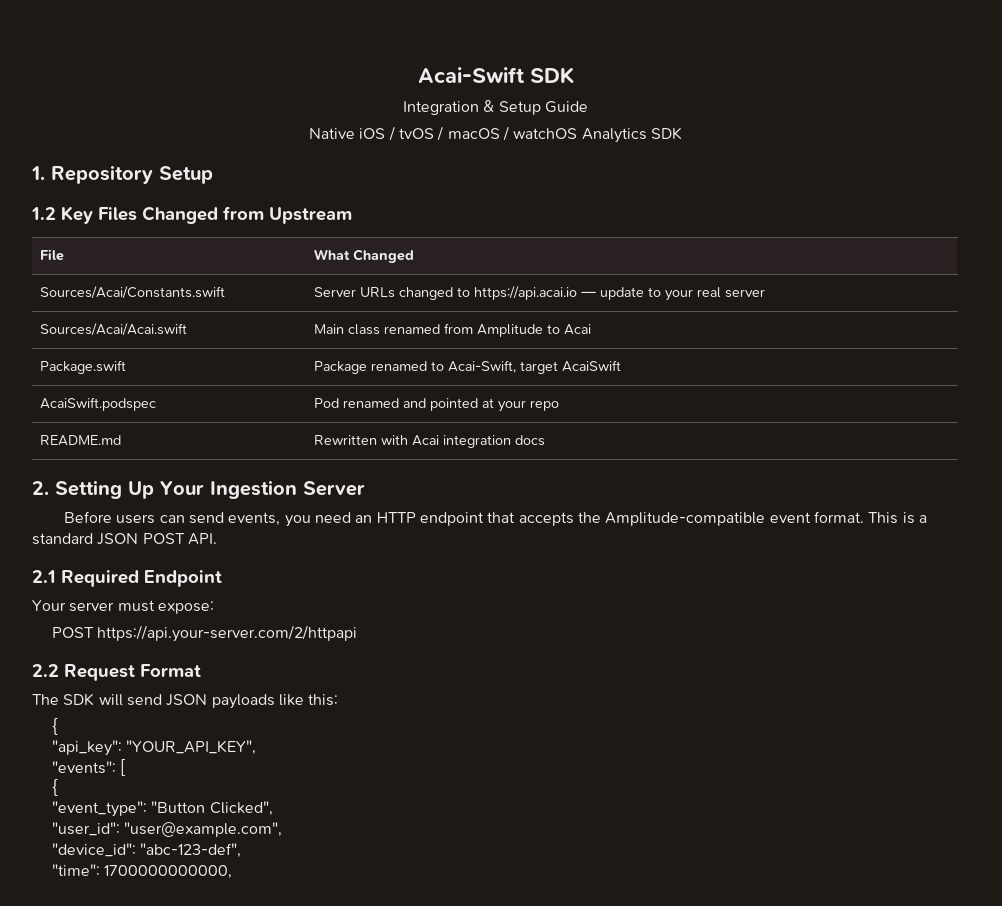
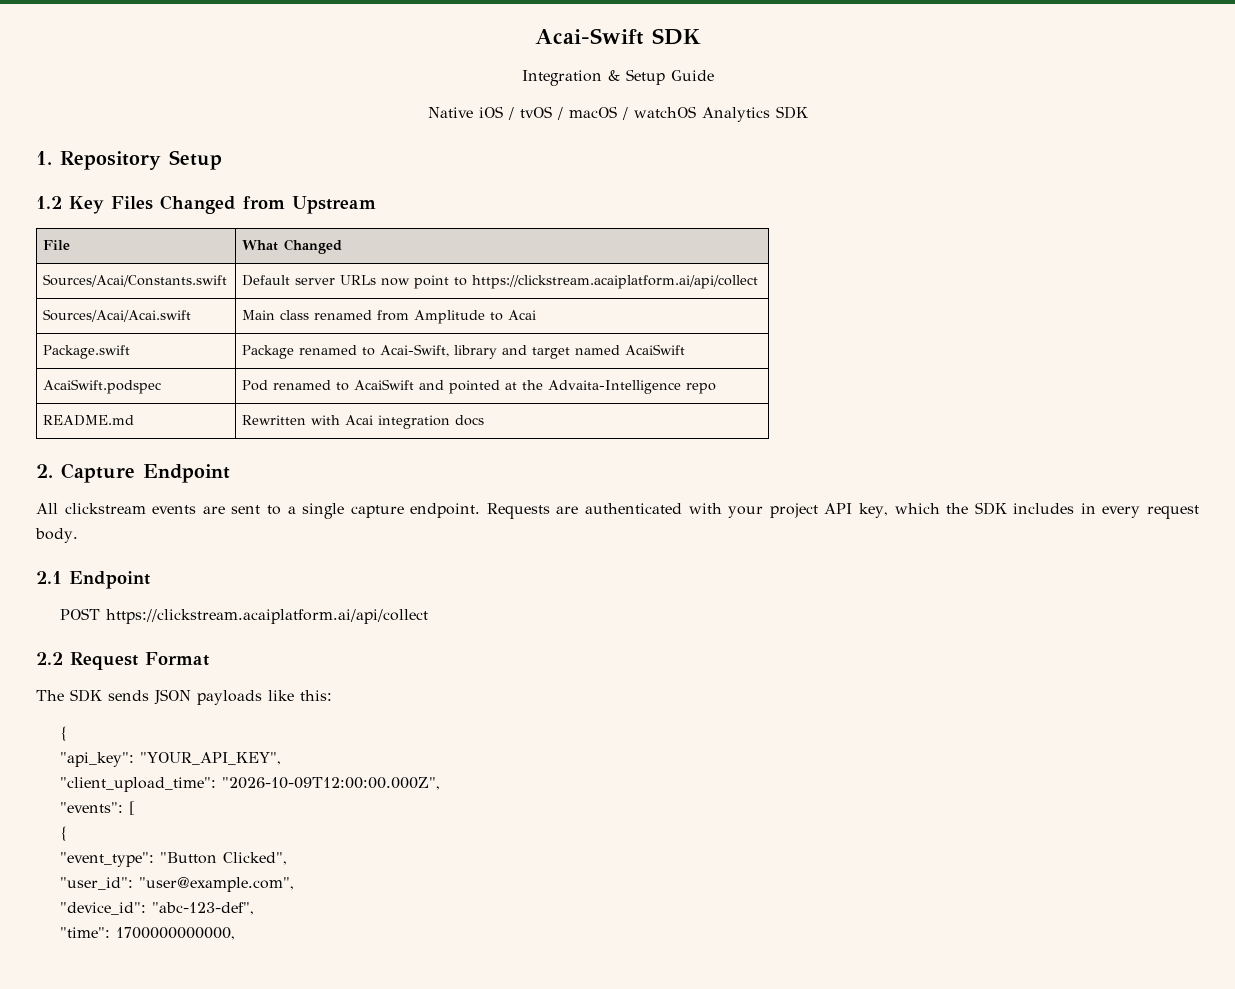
- Sources/Acai/Constants.swift | Server URLs changed to https://api.acai.io — update to your real server
+ Sources/Acai/Constants.swift | Default server URLs now point to https://clickstream.acaiplatform.ai/api/collect
- Package.swift | Package renamed to Acai-Swift, target AcaiSwift
+ Package.swift | Package renamed to Acai-Swift, library and target named AcaiSwift
- AcaiSwift.podspec | Pod renamed and pointed at your repo
+ AcaiSwift.podspec | Pod renamed to AcaiSwift and pointed at the Advaita-Intelligence repo
- 2. Setting Up Your Ingestion Server
- Before users can send events, you need an HTTP endpoint that accepts the Amplitude-compatible event format. This is a standard JSON POST API.
+ 2. Capture Endpoint
+ All clickstream events are sent to a single capture endpoint. Requests are authenticated with your project API key, which the SDK includes in every request body.
- 2.1 Required Endpoint
- Your server must expose:
- POST https://api.your-server.com/2/httpapi
+ 2.1 Endpoint
+ POST https://clickstream.acaiplatform.ai/api/collect
- The SDK will send JSON payloads like this:
+ The SDK sends JSON payloads like this:
+ "client_upload_time": "2026-10-09T12:00:00.000Z",

